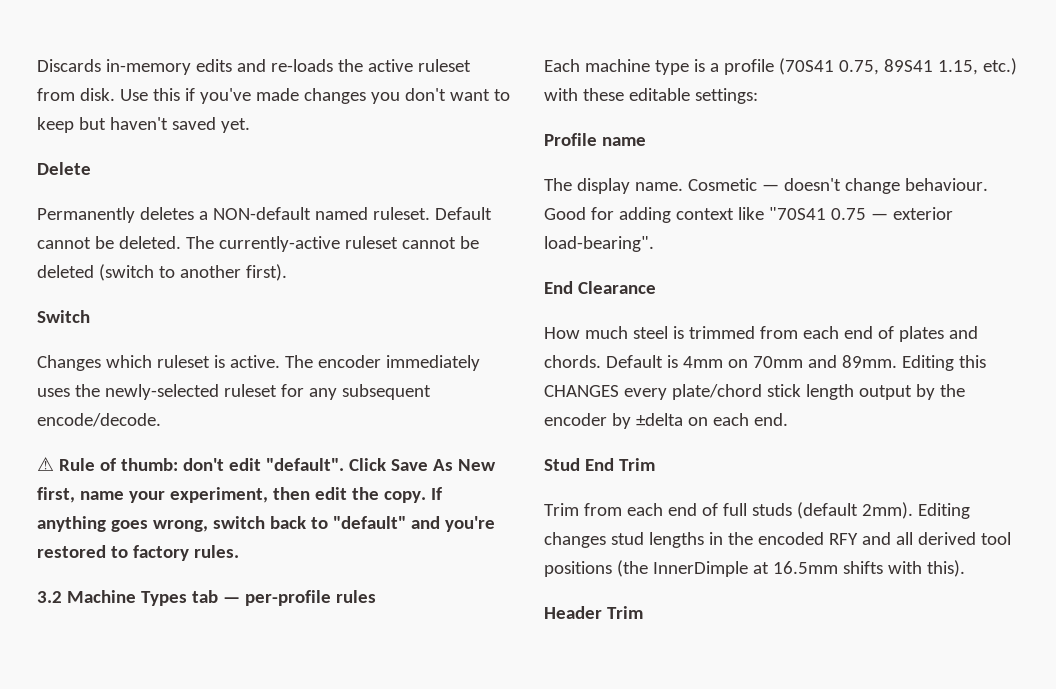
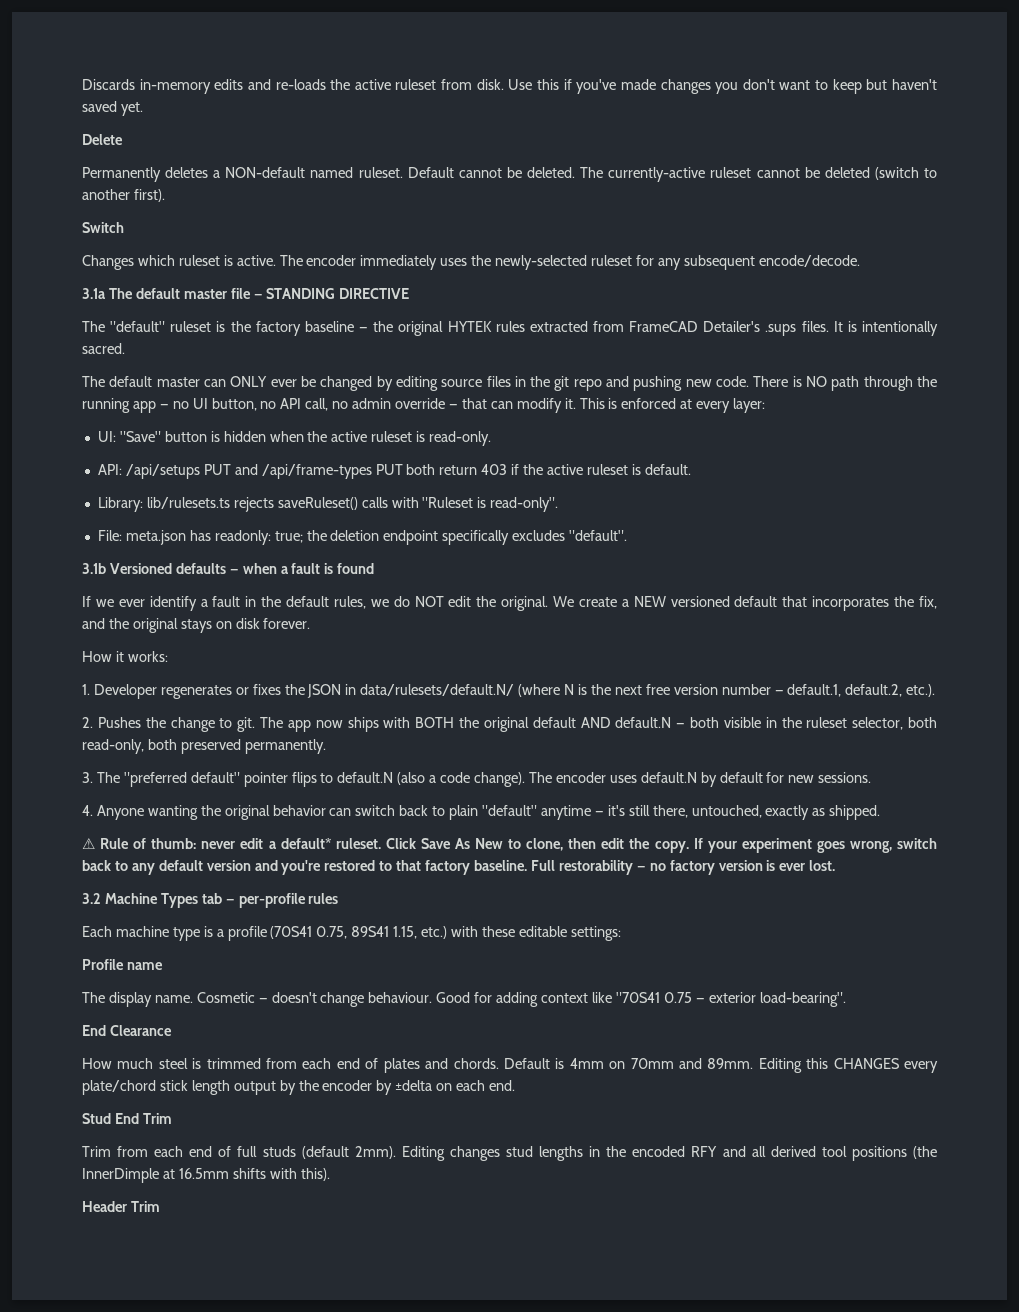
- ⚠ Rule of thumb: don't edit "default". Click Save As New first, name your experiment, then edit the copy.
+ 3.1a The default master file — STANDING DIRECTIVE
+ The "default" ruleset is the factory baseline — the original HYTEK rules extracted from FrameCAD Detailer's .sups files. It is intentionally sacred.
+ The default master can ONLY ever be changed by editing source files in the git repo and pushing new code. There is NO path through the running app — no UI button, no API call, no admin override — that can modify it. This is enforced at every layer:
+ UI: "Save" button is hidden when the active ruleset is read-only.
+ API: /api/setups PUT and /api/frame-types PUT both return 403 if the active ruleset is default.
+ Library: lib/rulesets.ts rejects saveRuleset() calls with "Ruleset is read-only".
+ File: meta.json has readonly: true; the deletion endpoint specifically excludes "default".
+ 3.1b Versioned defaults — when a fault is found
+ If we ever identify a fault in the default rules, we do NOT edit the original. We create a NEW versioned default that incorporates the fix, and the original stays on disk forever.
+ How it works:
+ 1. Developer regenerates or fixes the JSON in data/rulesets/default.N/ (where N is the next free version number — default.1, default.2, etc.).
+ 2. Pushes the change to git. The app now ships with BOTH the original default AND default.N — both visible in the ruleset selector, both read-only, both preserved permanently.
+ 3. The "preferred default" pointer flips to default.N (also a code change). The encoder uses default.N by default for new sessions.
+ 4. Anyone wanting the original behavior can switch back to plain "default" anytime — it's still there, untouched, exactly as shipped.
+ ⚠ Rule of thumb: never edit a default* ruleset. Click Save As New to clone, then edit the copy.
- If anything goes wrong, switch back to "default" and you're restored to factory rules.
+ If your experiment goes wrong, switch back to any default version and you're restored to that factory baseline. Full restorability — no factory version is ever lost.

